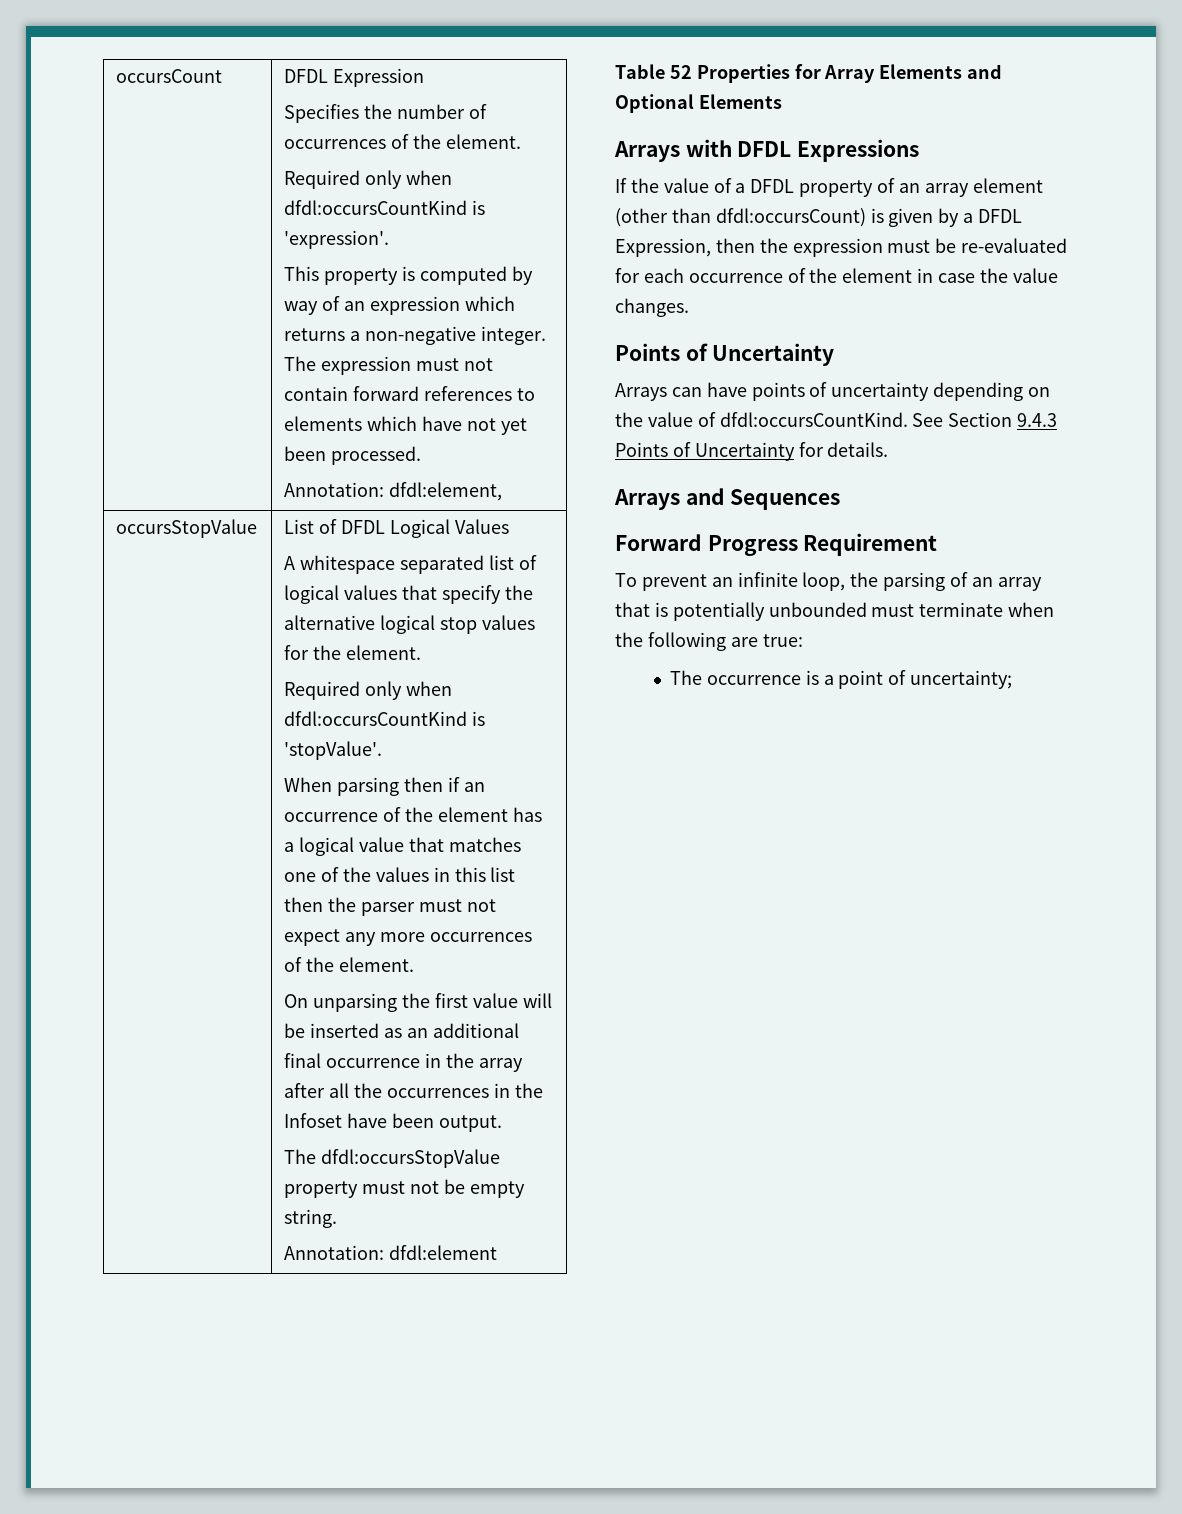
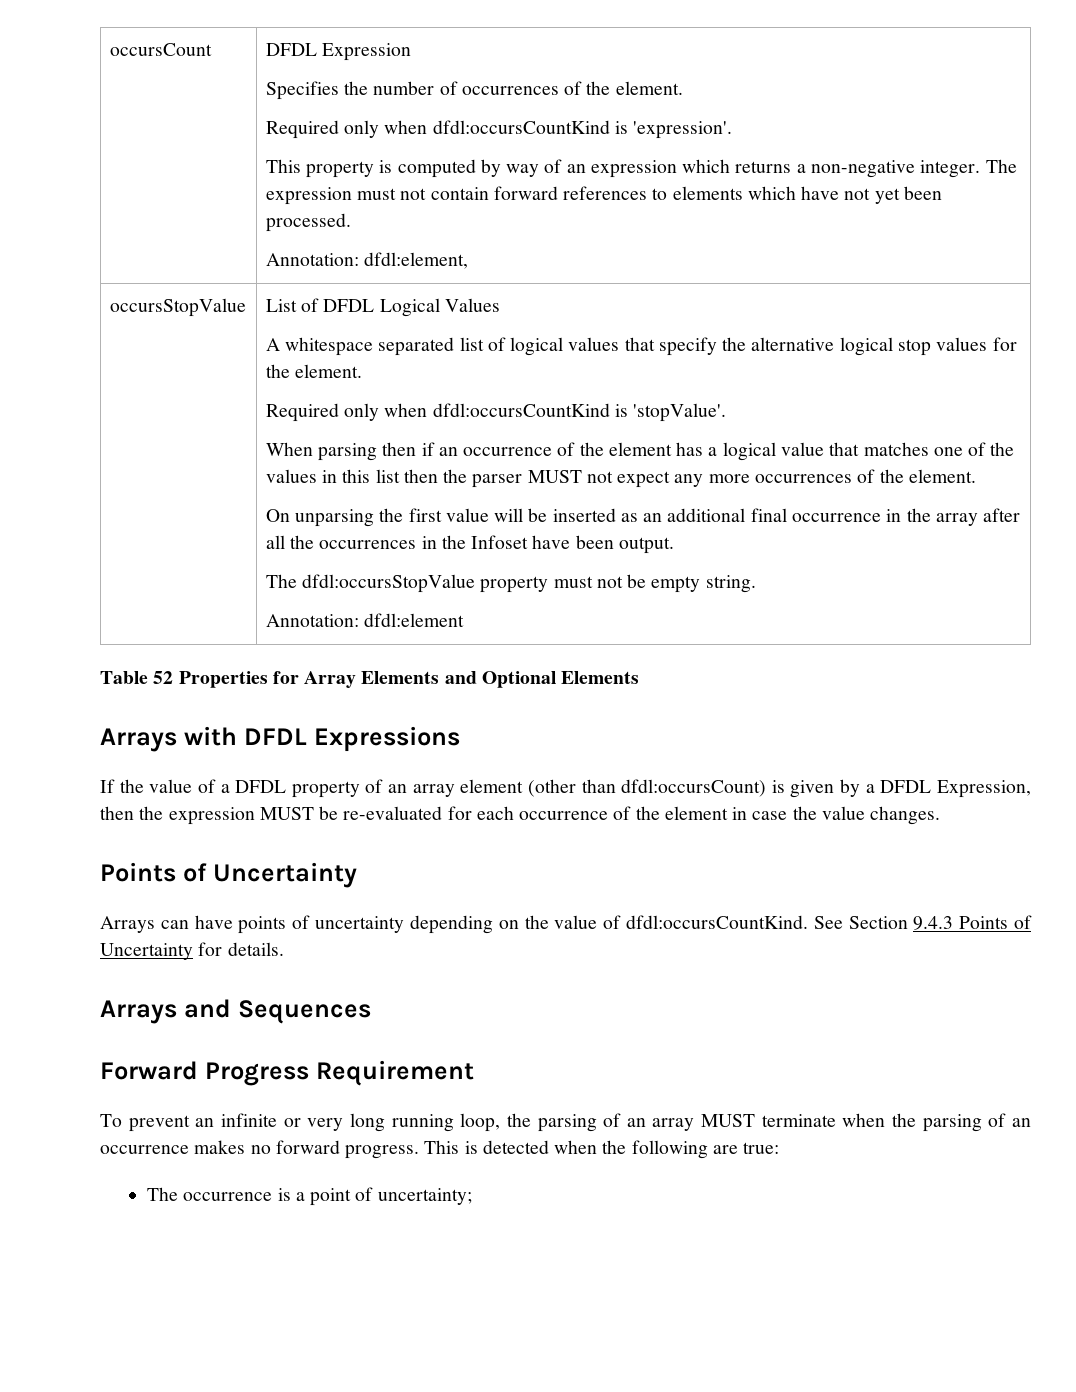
- When parsing then if an occurrence of the element has a logical value that matches one of the values in this list then the parser must not expect any more occurrences of the element.
+ When parsing then if an occurrence of the element has a logical value that matches one of the values in this list then the parser MUST not expect any more occurrences of the element.
- If the value of a DFDL property of an array element (other than dfdl:occursCount) is given by a DFDL Expression, then the expression must be re-evaluated for each occurrence of the element in case the value changes.
+ If the value of a DFDL property of an array element (other than dfdl:occursCount) is given by a DFDL Expression, then the expression MUST be re-evaluated for each occurrence of the element in case the value changes.
- To prevent an infinite loop, the parsing of an array that is potentially unbounded must terminate when the following are true:
+ To prevent an infinite or very long running loop, the parsing of an array MUST terminate when the parsing of an occurrence makes no forward progress. This is detected when the following are true:

